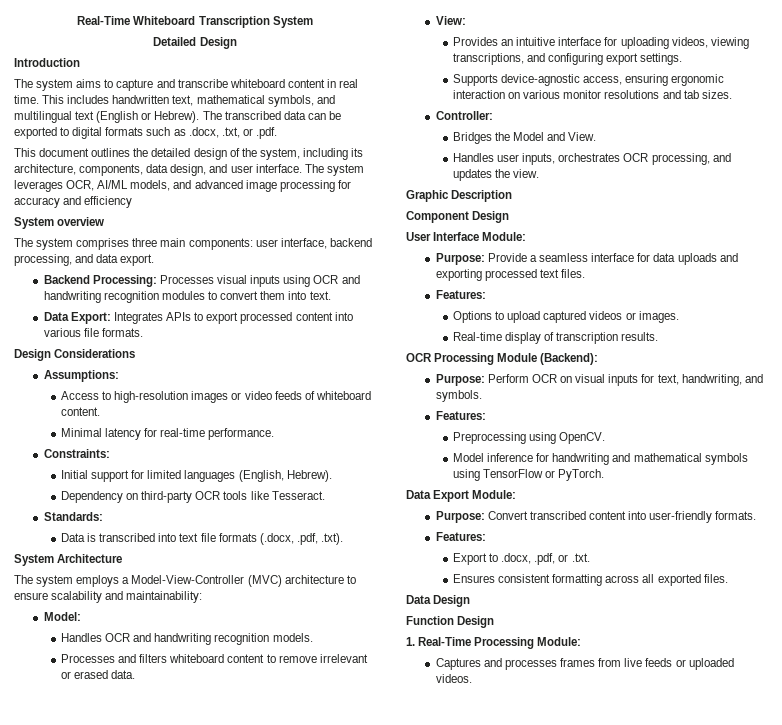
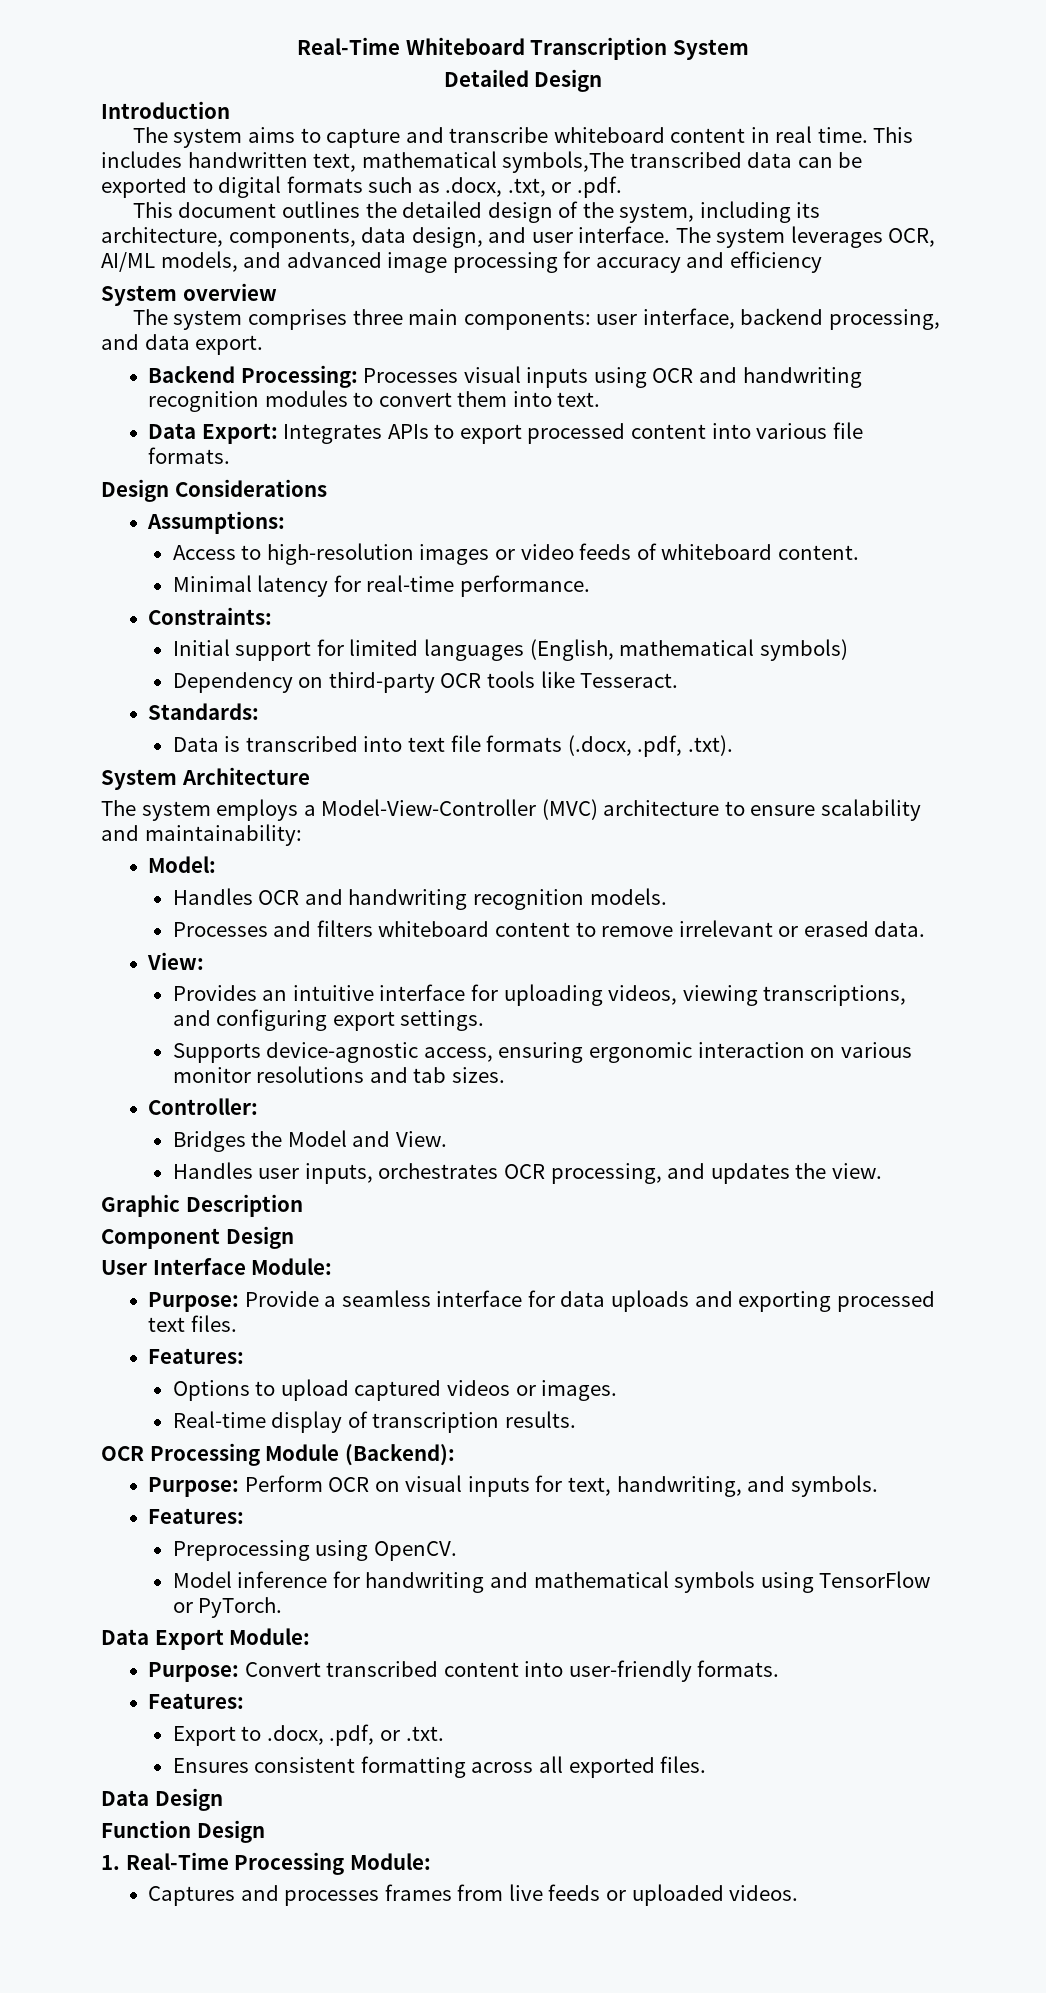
- This includes handwritten text, mathematical symbols, and multilingual text (English or Hebrew). The transcribed data can be exported to digital formats such as .docx, .txt, or .pdf.
+ This includes handwritten text, mathematical symbols,The transcribed data can be exported to digital formats such as .docx, .txt, or .pdf.
- Initial support for limited languages (English, Hebrew).
+ Initial support for limited languages (English, mathematical symbols)

